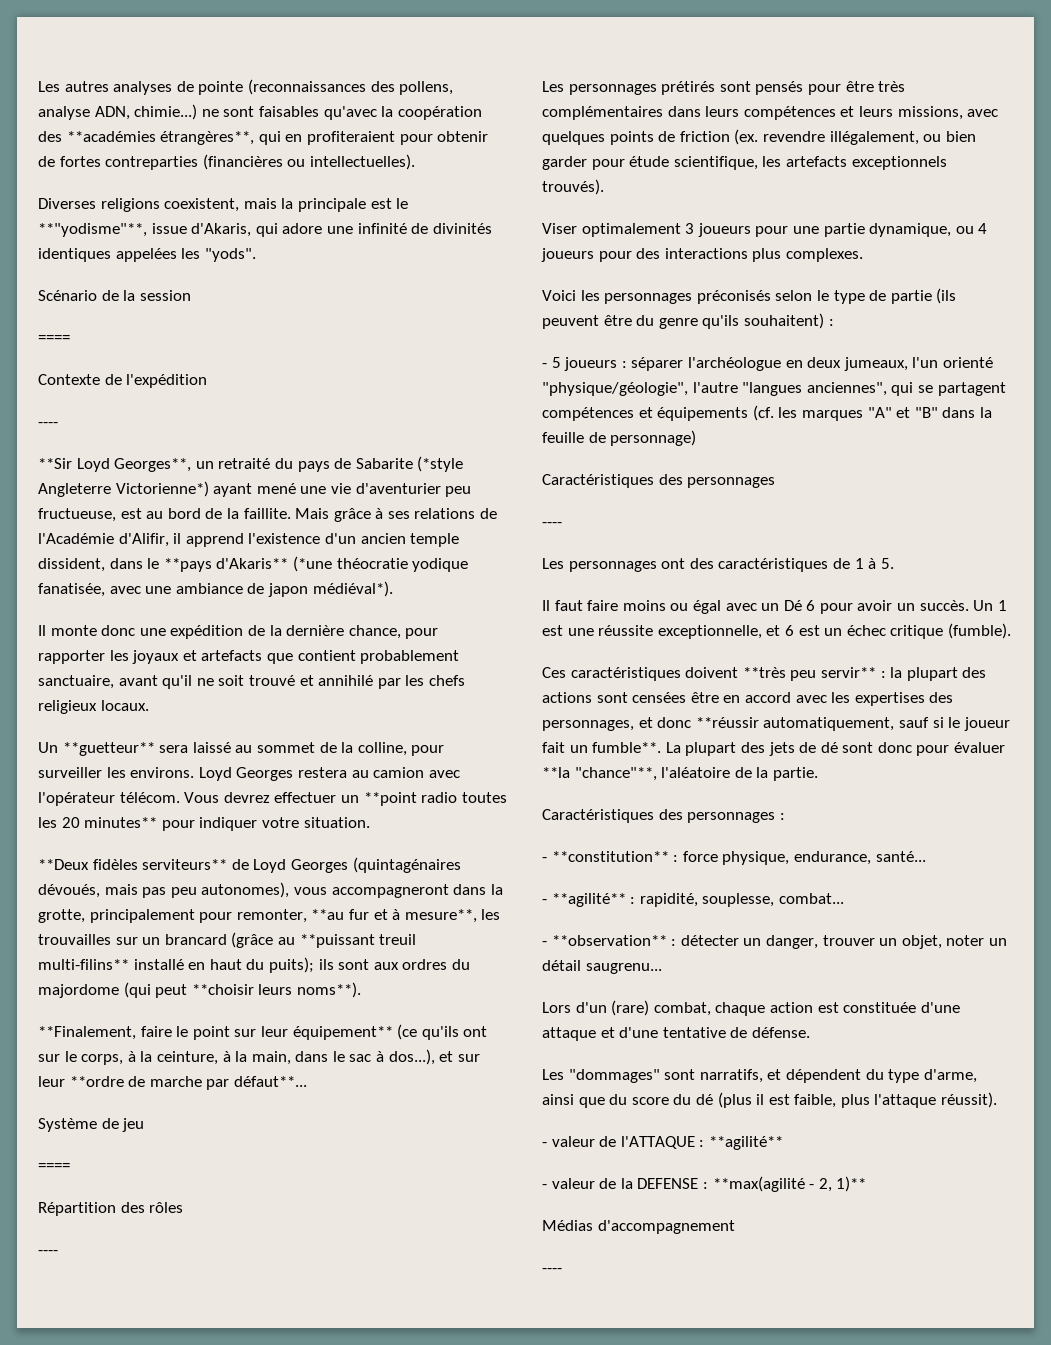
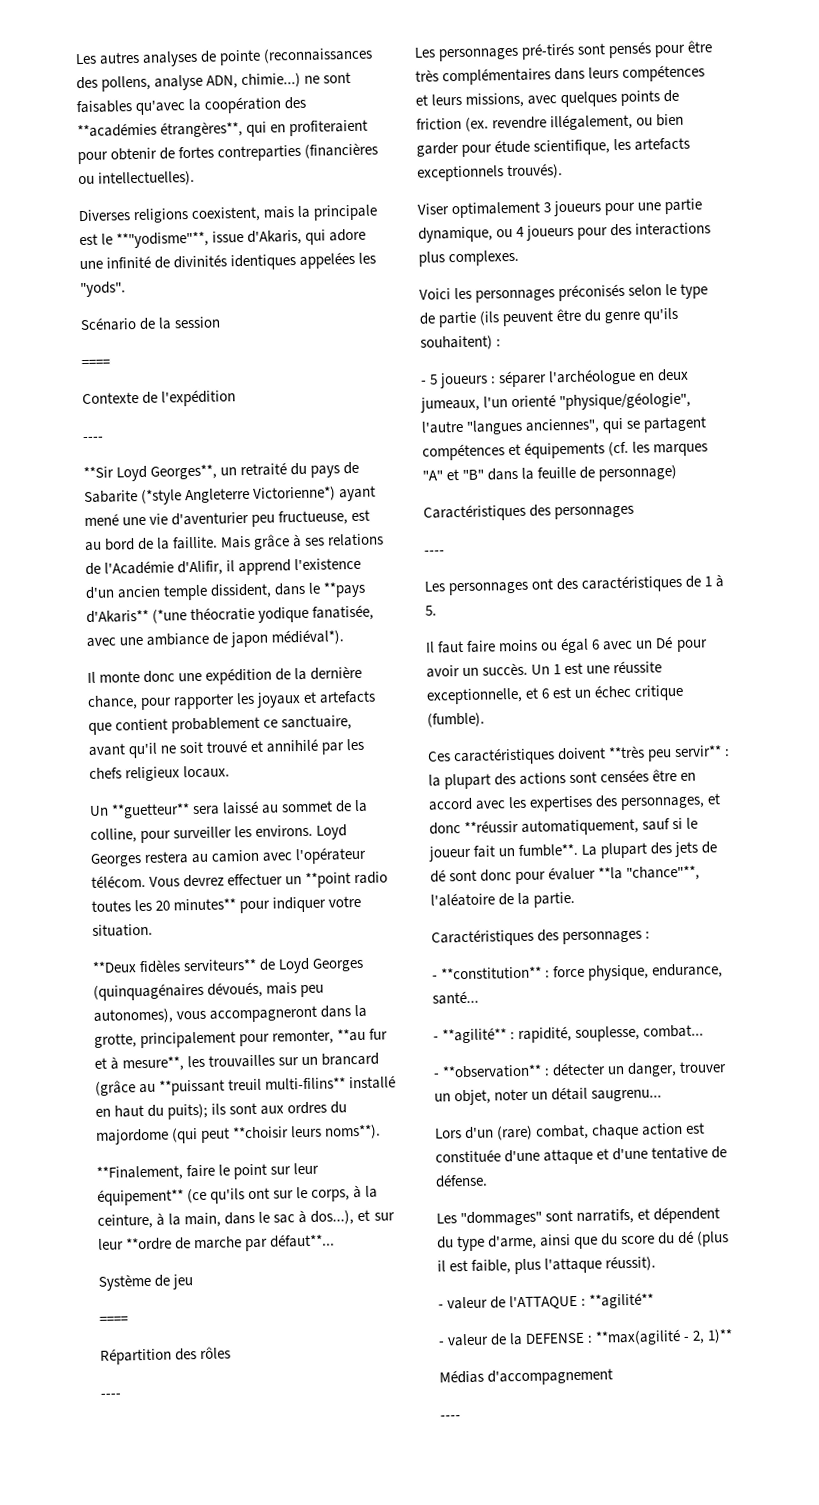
- Il monte donc une expédition de la dernière chance, pour rapporter les joyaux et artefacts que contient probablement sanctuaire, avant qu'il ne soit trouvé et annihilé par les chefs religieux locaux.
+ Il monte donc une expédition de la dernière chance, pour rapporter les joyaux et artefacts que contient probablement ce sanctuaire, avant qu'il ne soit trouvé et annihilé par les chefs religieux locaux.
- **Deux fidèles serviteurs** de Loyd Georges (quintagénaires dévoués, mais pas peu autonomes), vous accompagneront dans la grotte, principalement pour remonter, **au fur et à mesure**, les trouvailles sur un brancard (grâce au **puissant treuil multi-filins** installé en haut du puits); ils sont aux ordres du majordome (qui peut **choisir leurs noms**).
+ **Deux fidèles serviteurs** de Loyd Georges (quinquagénaires dévoués, mais peu autonomes), vous accompagneront dans la grotte, principalement pour remonter, **au fur et à mesure**, les trouvailles sur un brancard (grâce au **puissant treuil multi-filins** installé en haut du puits); ils sont aux ordres du majordome (qui peut **choisir leurs noms**).
- Les personnages prétirés sont pensés pour être très complémentaires dans leurs compétences et leurs missions, avec quelques points de friction (ex. revendre illégalement, ou bien garder pour étude scientifique, les artefacts exceptionnels trouvés).
+ Les personnages pré-tirés sont pensés pour être très complémentaires dans leurs compétences et leurs missions, avec quelques points de friction (ex. revendre illégalement, ou bien garder pour étude scientifique, les artefacts exceptionnels trouvés).
- Il faut faire moins ou égal avec un Dé 6 pour avoir un succès.
+ Il faut faire moins ou égal 6 avec un Dé pour avoir un succès.

